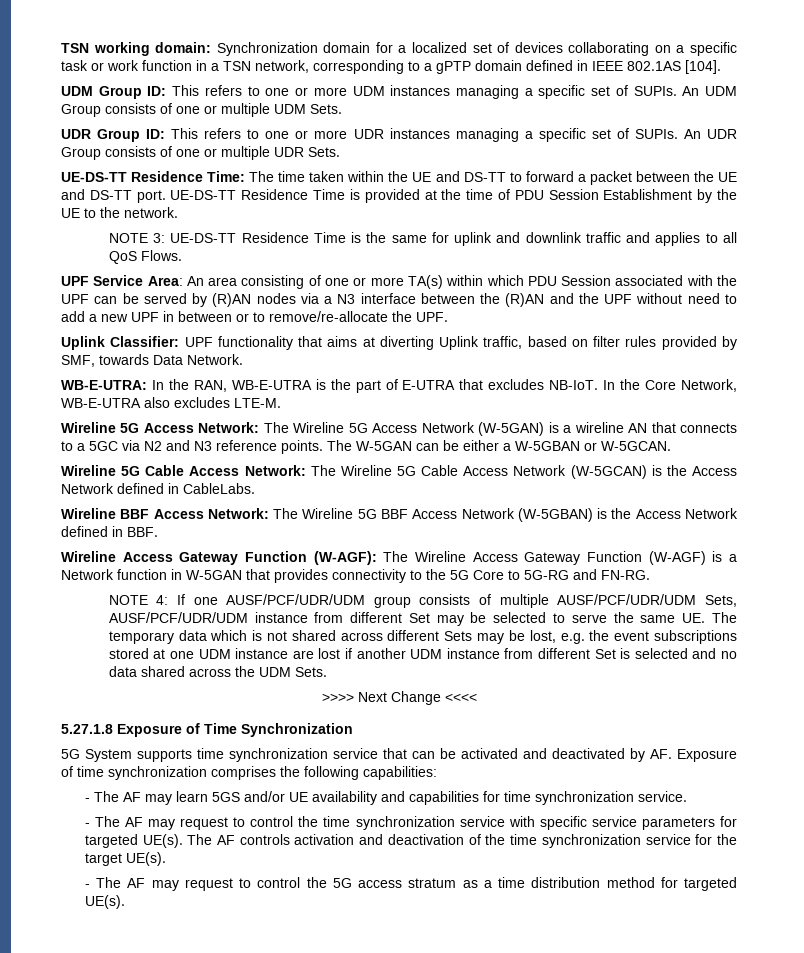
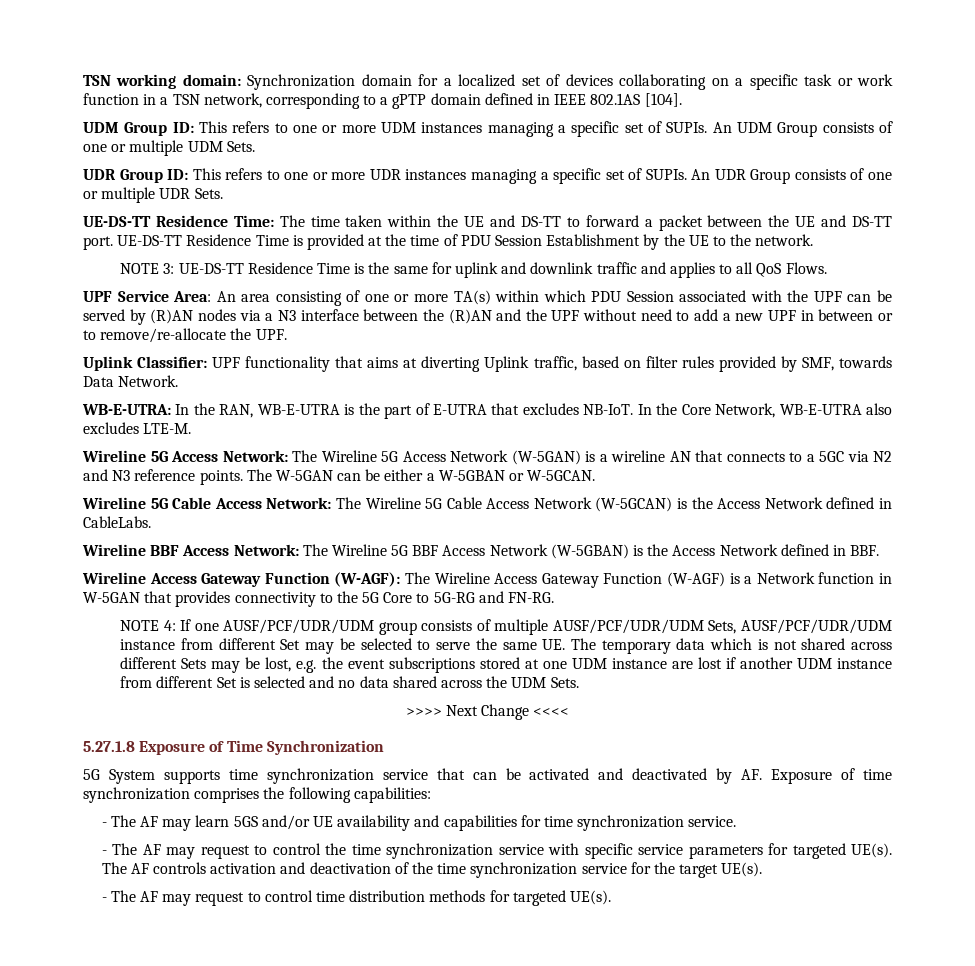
- - The AF may request to control the 5G access stratum as a time distribution method for targeted UE(s).
+ - The AF may request to control time distribution methods for targeted UE(s).

